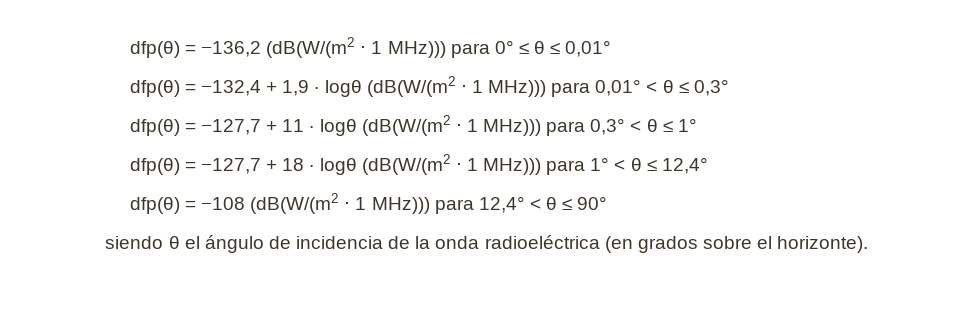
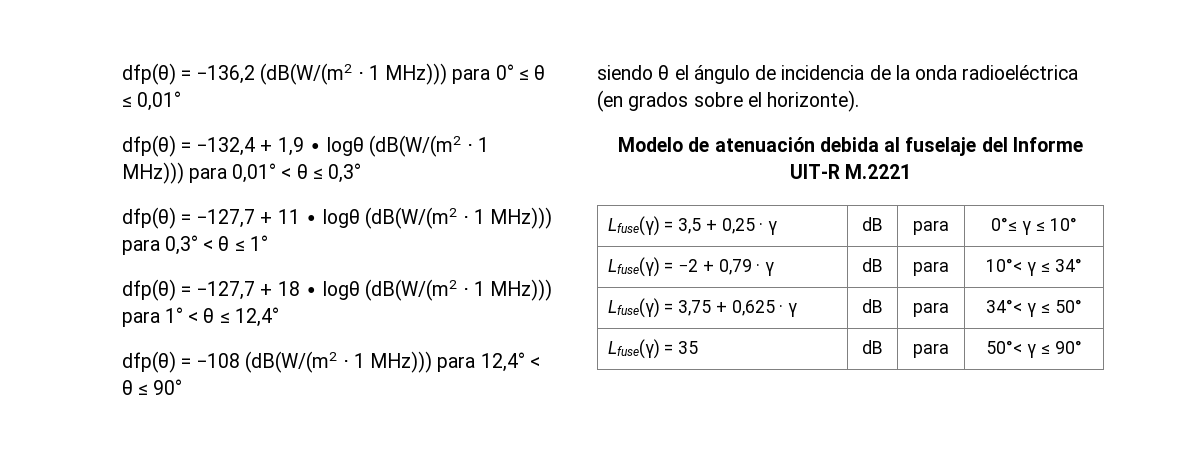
+ Modelo de atenuación debida al fuselaje del Informe UIT-R M.2221
+ Lfuse(γ) = 3,5 + 0,25 · γ | dB | para | 0°≤ γ ≤ 10°
+ Lfuse(γ) = −2 + 0,79 · γ | dB | para | 10°< γ ≤ 34°
+ Lfuse(γ) = 3,75 + 0,625 · γ | dB | para | 34°< γ ≤ 50°
+ Lfuse(γ) = 35 | dB | para | 50°< γ ≤ 90°

